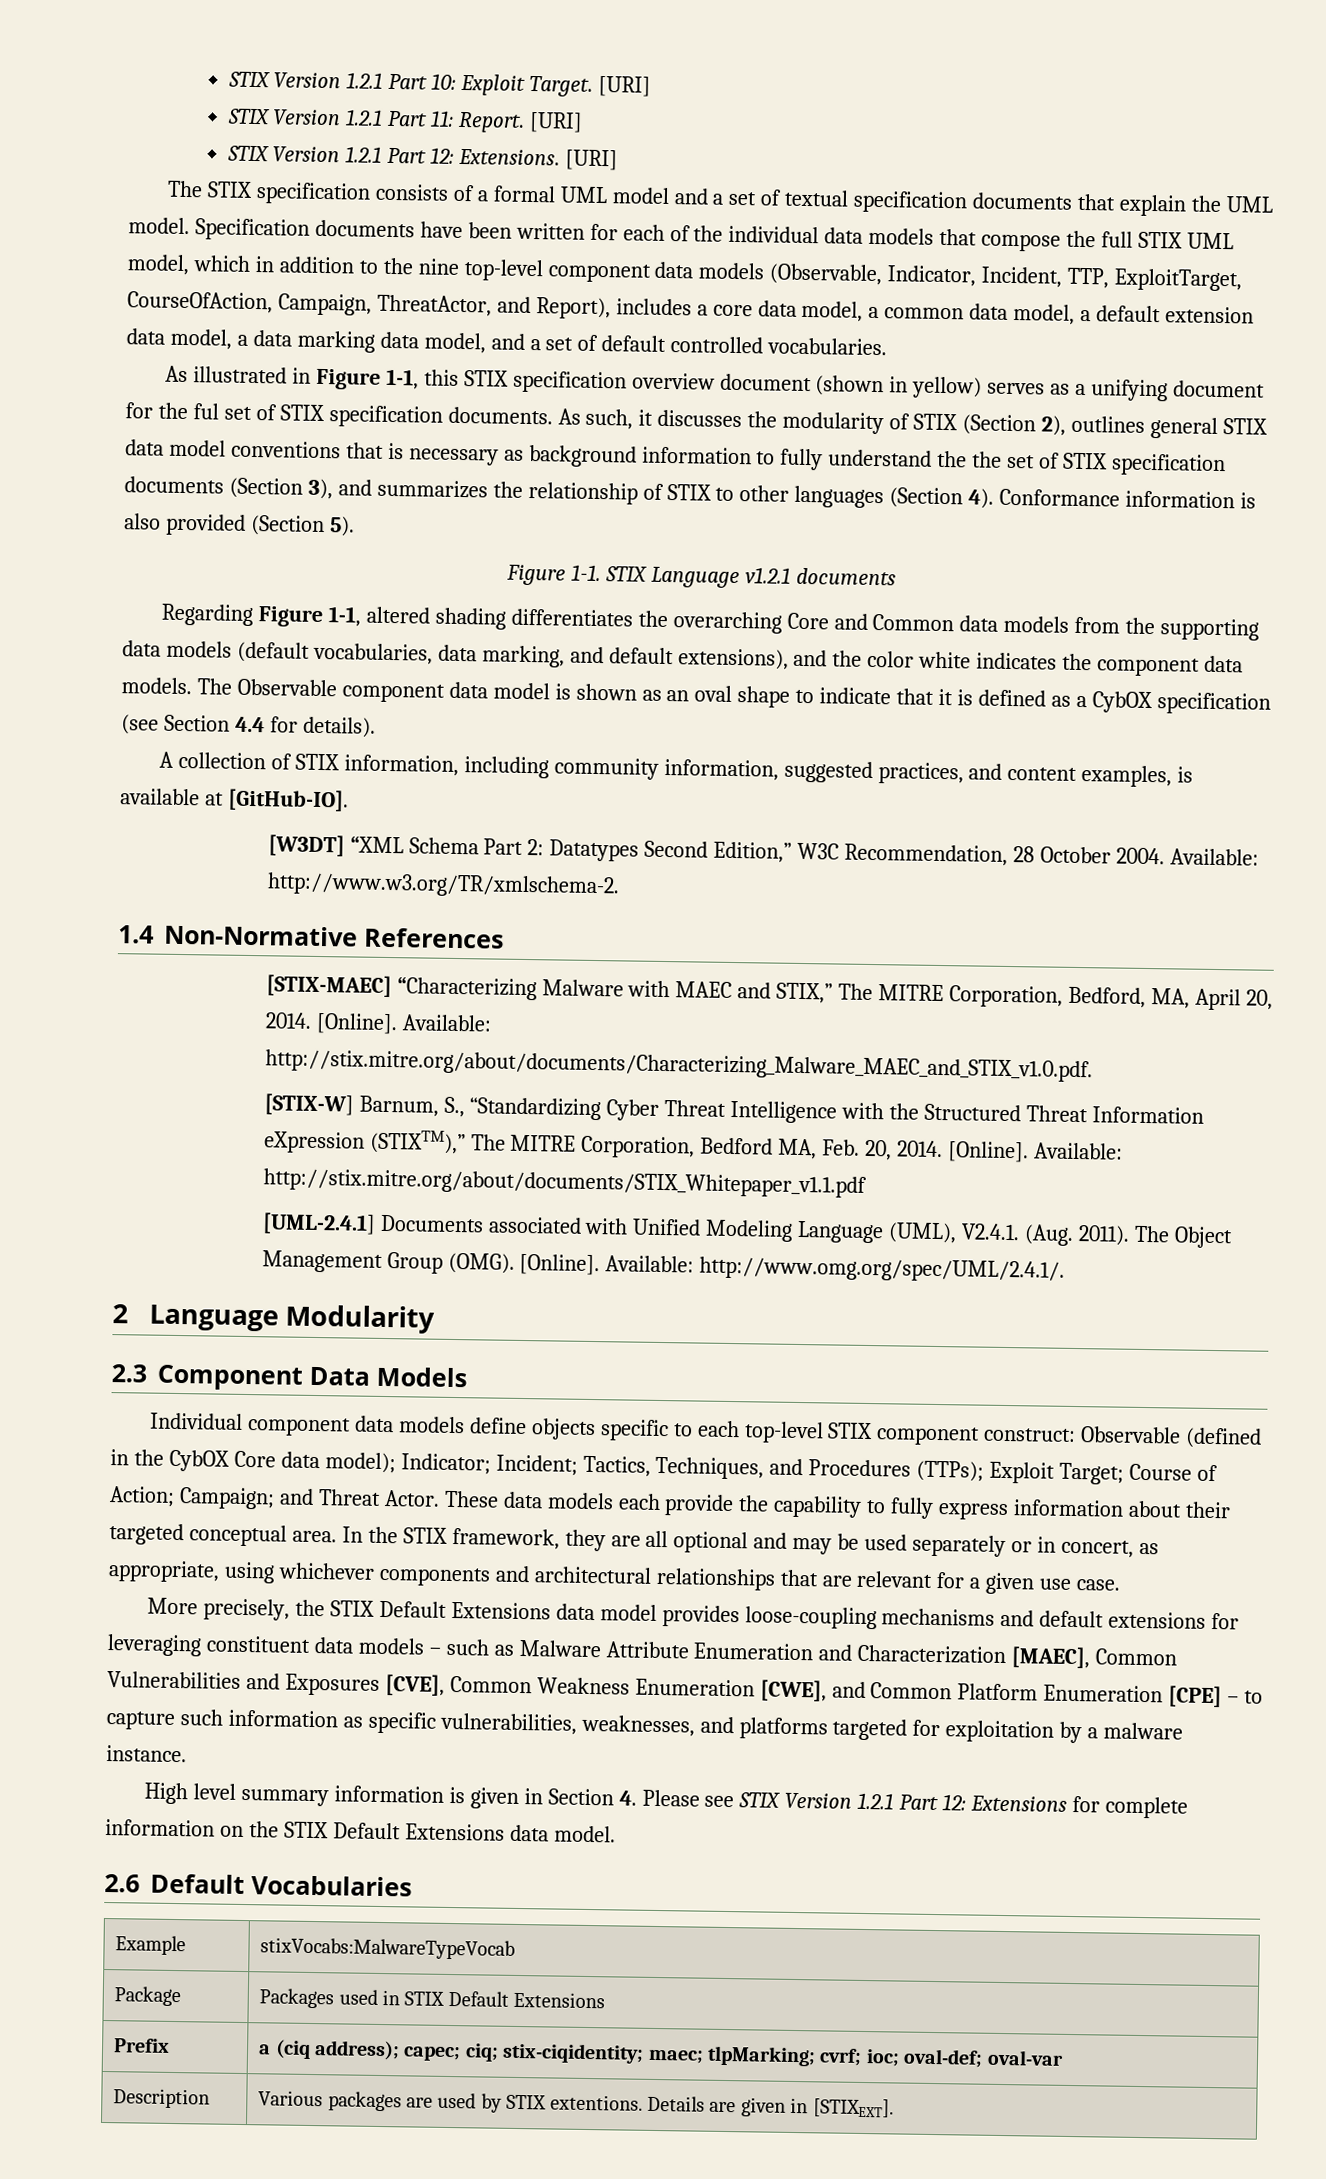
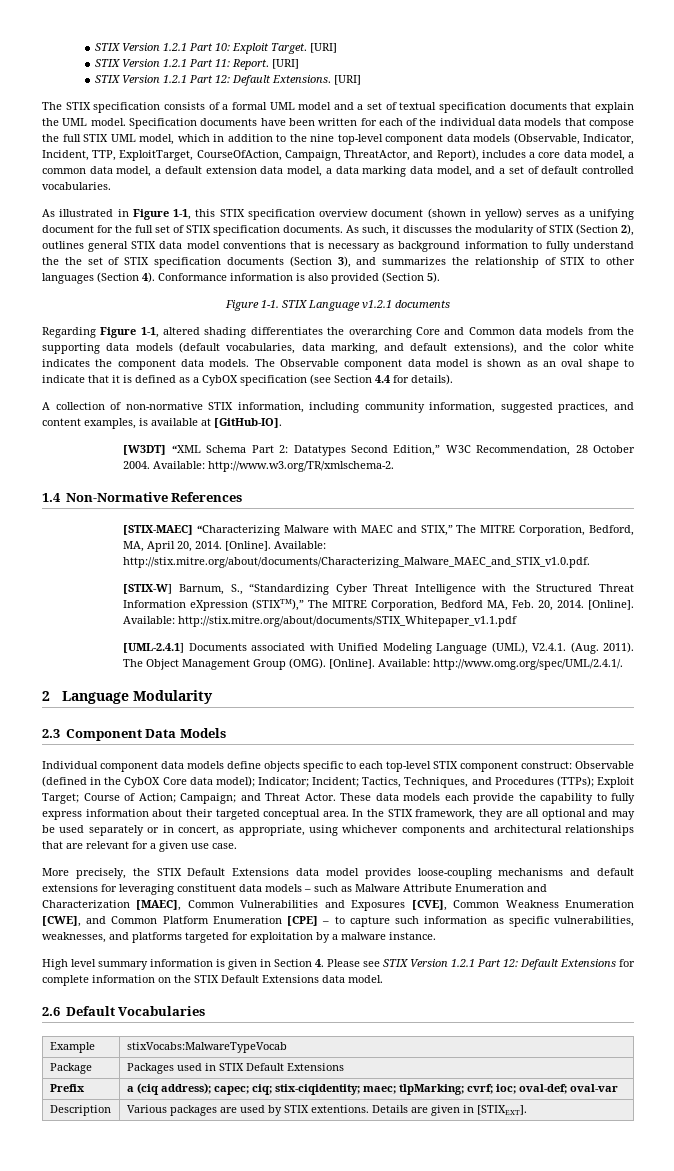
- STIX Version 1.2.1 Part 12: Extensions.
+ STIX Version 1.2.1 Part 12: Default Extensions.
- As illustrated in Figure 1-1, this STIX specification overview document (shown in yellow) serves as a unifying document for the ful set of STIX specification documents.
+ As illustrated in Figure 1-1, this STIX specification overview document (shown in yellow) serves as a unifying document for the full set of STIX specification documents.
- A collection of STIX information, including community information, suggested practices, and content examples, is available at [GitHub-IO].
+ A collection of non-normative STIX information, including community information, suggested practices, and content examples, is available at [GitHub-IO].
- High level summary information is given in Section 4. Please see STIX Version 1.2.1 Part 12: Extensions for complete information on the STIX Default Extensions data model.
+ High level summary information is given in Section 4. Please see STIX Version 1.2.1 Part 12: Default Extensions for complete information on the STIX Default Extensions data model.

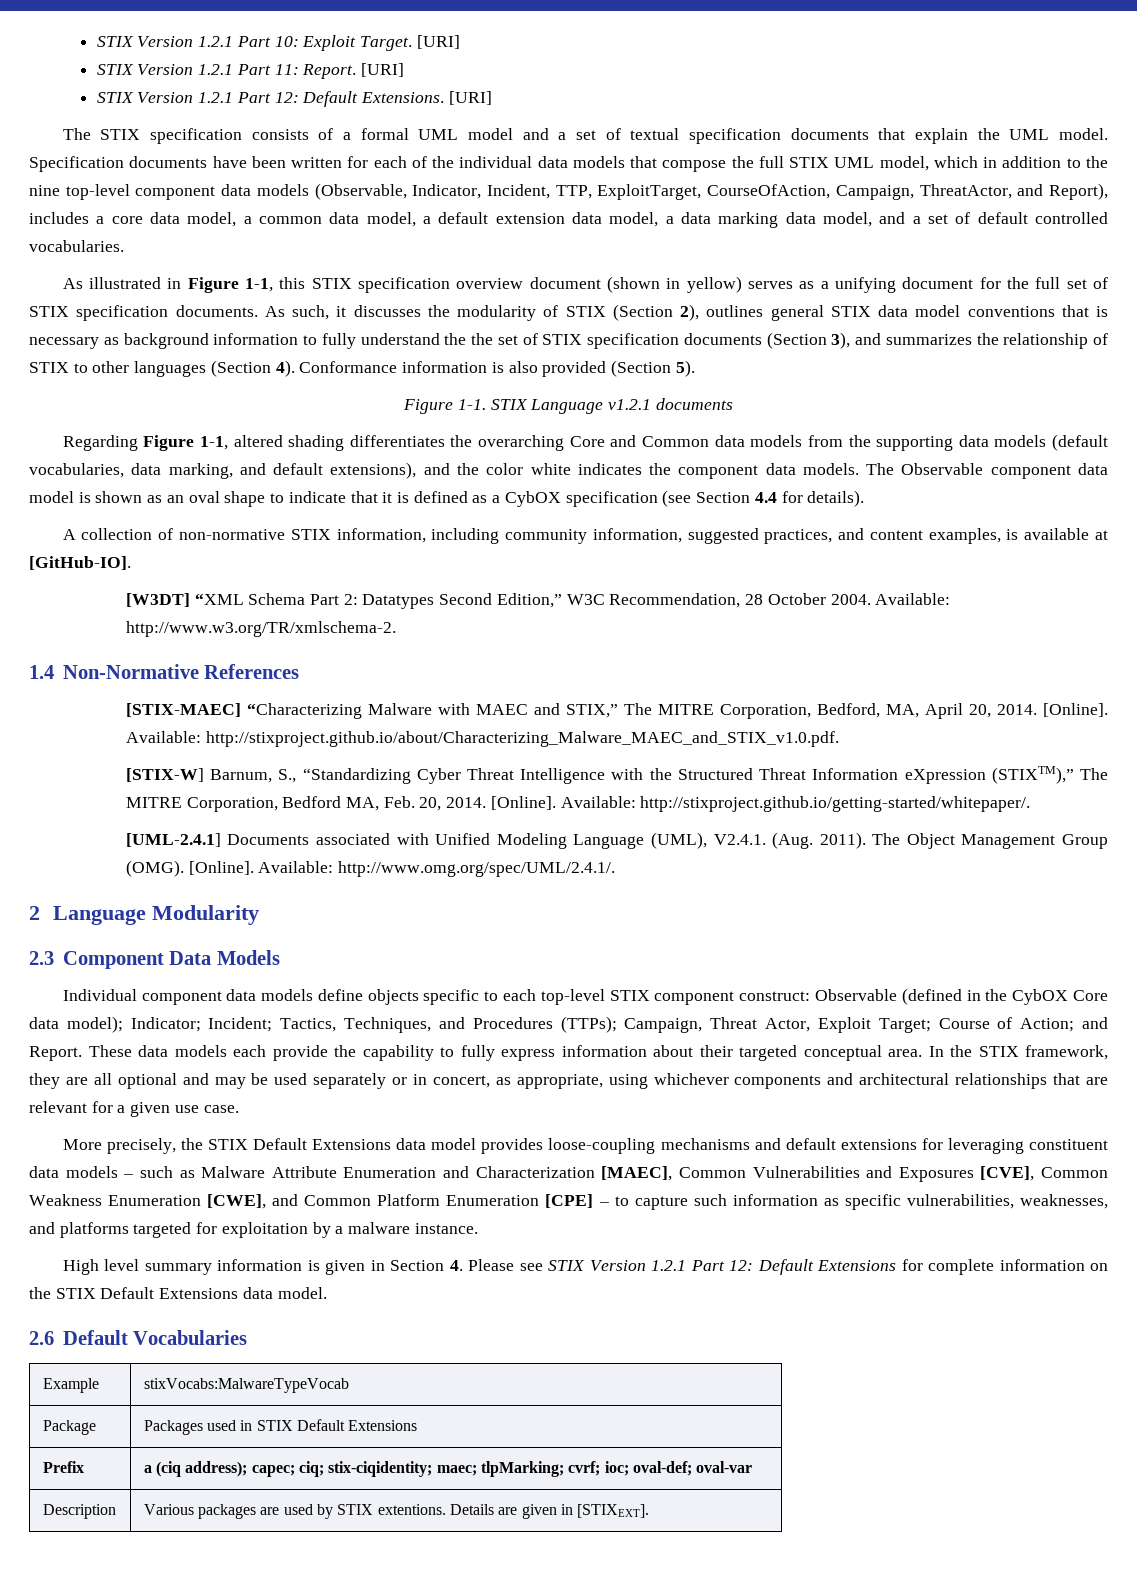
- Available: http://stix.mitre.org/about/documents/Characterizing_Malware_MAEC_and_STIX_v1.0.pdf.
+ Available: http://stixproject.github.io/about/Characterizing_Malware_MAEC_and_STIX_v1.0.pdf.
- Available: http://stix.mitre.org/about/documents/STIX_Whitepaper_v1.1.pdf
+ Available: http://stixproject.github.io/getting-started/whitepaper/.
- Individual component data models define objects specific to each top-level STIX component construct: Observable (defined in the CybOX Core data model); Indicator; Incident; Tactics, Techniques, and Procedures (TTPs); Exploit Target; Course of Action; Campaign; and Threat Actor.
+ Individual component data models define objects specific to each top-level STIX component construct: Observable (defined in the CybOX Core data model); Indicator; Incident; Tactics, Techniques, and Procedures (TTPs); Campaign, Threat Actor, Exploit Target; Course of Action; and Report.

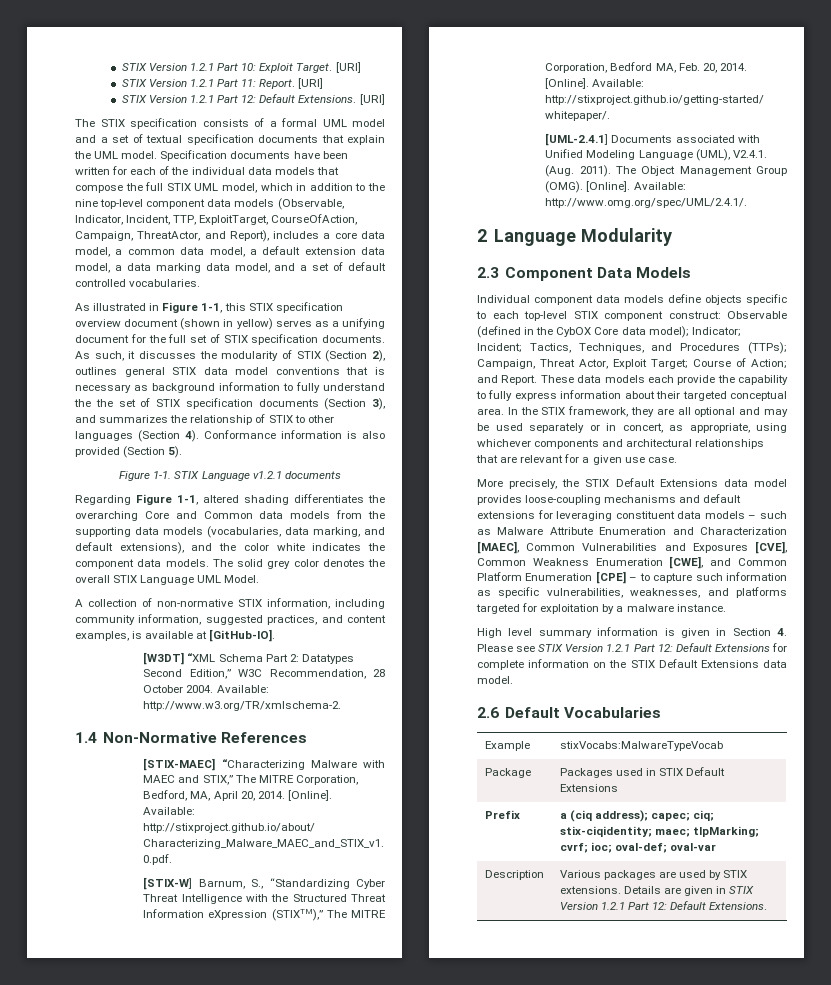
- Regarding Figure 1-1, altered shading differentiates the overarching Core and Common data models from the supporting data models (default vocabularies, data marking, and default extensions), and the color white indicates the component data models.
+ Regarding Figure 1-1, altered shading differentiates the overarching Core and Common data models from the supporting data models (vocabularies, data marking, and default extensions), and the color white indicates the component data models.
- The Observable component data model is shown as an oval shape to indicate that it is defined as a CybOX specification (see Section 4.4 for details).
+ The solid grey color denotes the overall STIX Language UML Model.
- Description | Various packages are used by STIX extentions. Details are given in [STIXEXT].
+ Description | Various packages are used by STIX extensions. Details are given in STIX Version 1.2.1 Part 12: Default Extensions.

